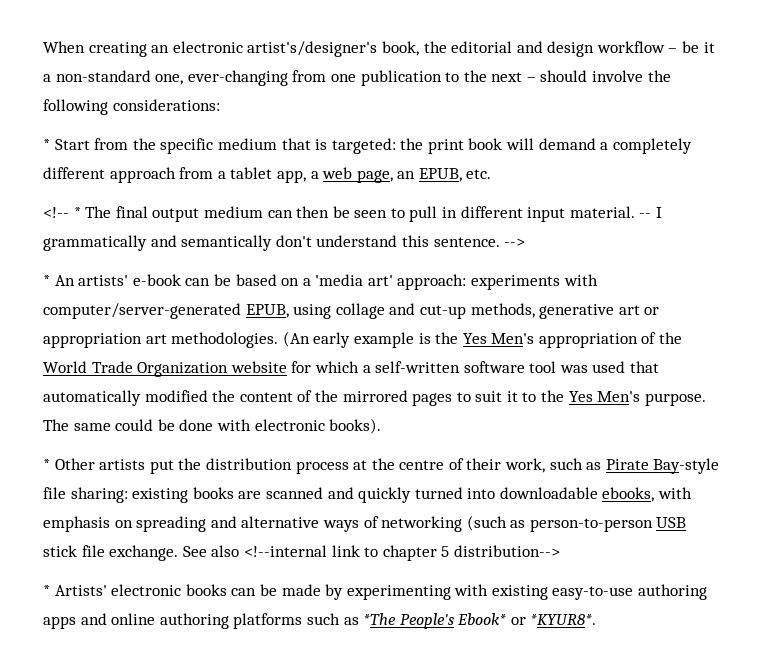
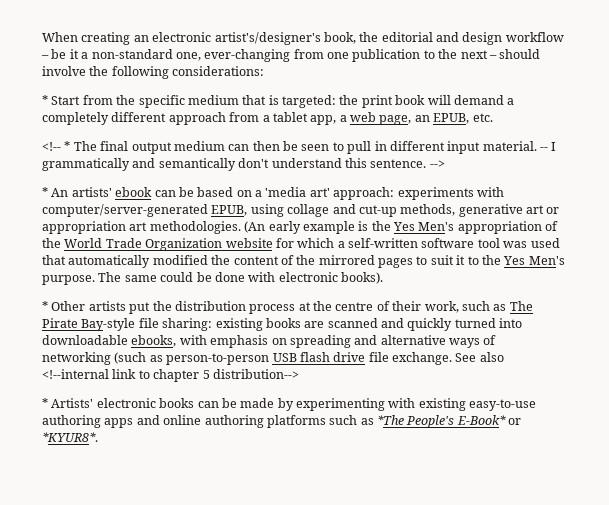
- * An artists' e-book can be based on a 'media art' approach: experiments with computer/server-generated EPUB, using collage and cut-up methods, generative art or appropriation art methodologies.
+ * An artists' ebook can be based on a 'media art' approach: experiments with computer/server-generated EPUB, using collage and cut-up methods, generative art or appropriation art methodologies.
- * Other artists put the distribution process at the centre of their work, such as Pirate Bay-style file sharing: existing books are scanned and quickly turned into downloadable ebooks, with emphasis on spreading and alternative ways of networking (such as person-to-person USB stick file exchange.
+ * Other artists put the distribution process at the centre of their work, such as The Pirate Bay-style file sharing: existing books are scanned and quickly turned into downloadable ebooks, with emphasis on spreading and alternative ways of networking (such as person-to-person USB flash drive file exchange.
- * Artists' electronic books can be made by experimenting with existing easy-to-use authoring apps and online authoring platforms such as *The People's Ebook* or *KYUR8*.
+ * Artists' electronic books can be made by experimenting with existing easy-to-use authoring apps and online authoring platforms such as *The People's E-Book* or *KYUR8*.

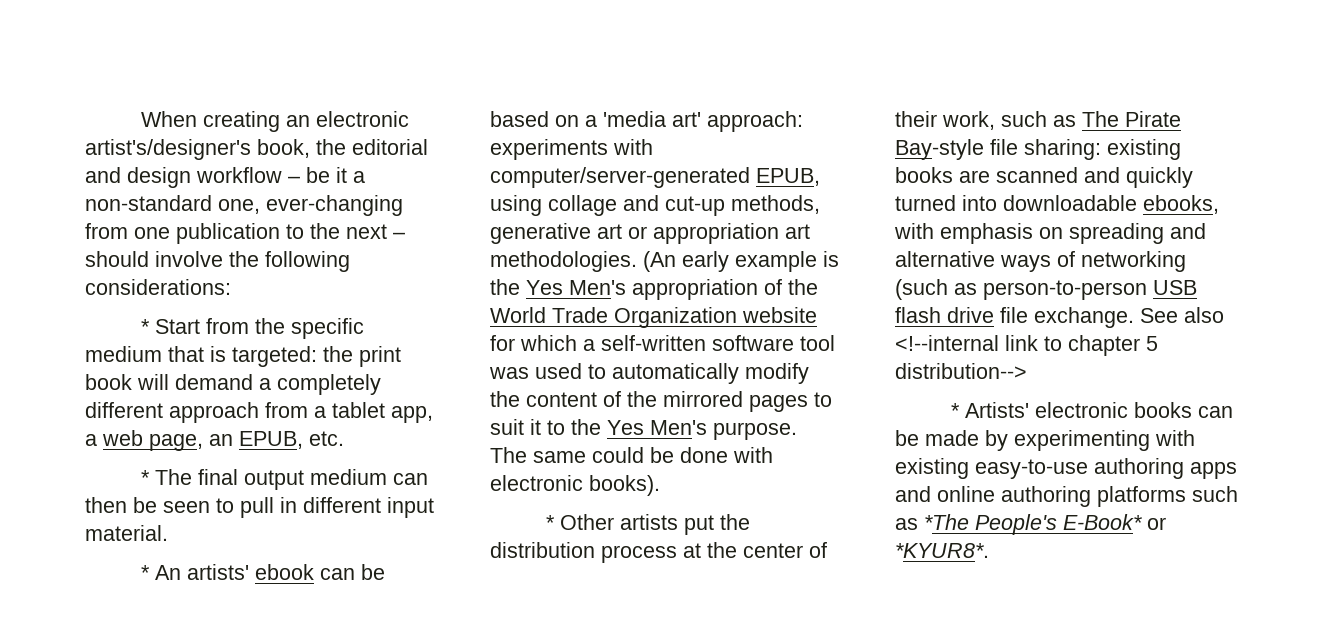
- <!-- * The final output medium can then be seen to pull in different input material. -- I grammatically and semantically don't understand this sentence. -->
+ * The final output medium can then be seen to pull in different input material.
- (An early example is the Yes Men's appropriation of the World Trade Organization website for which a self-written software tool was used that automatically modified the content of the mirrored pages to suit it to the Yes Men's purpose.
+ (An early example is the Yes Men's appropriation of the World Trade Organization website for which a self-written software tool was used to automatically modify the content of the mirrored pages to suit it to the Yes Men's purpose.
- * Other artists put the distribution process at the centre of their work, such as The Pirate Bay-style file sharing: existing books are scanned and quickly turned into downloadable ebooks, with emphasis on spreading and alternative ways of networking (such as person-to-person USB flash drive file exchange.
+ * Other artists put the distribution process at the center of their work, such as The Pirate Bay-style file sharing: existing books are scanned and quickly turned into downloadable ebooks, with emphasis on spreading and alternative ways of networking (such as person-to-person USB flash drive file exchange.

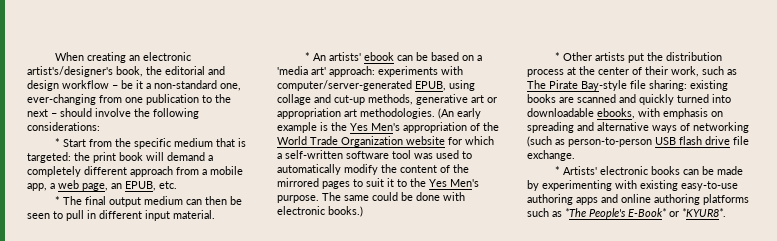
- * Start from the specific medium that is targeted: the print book will demand a completely different approach from a tablet app, a web page, an EPUB, etc.
+ * Start from the specific medium that is targeted: the print book will demand a completely different approach from a mobile app, a web page, an EPUB, etc.
- The same could be done with electronic books).
+ The same could be done with electronic books.)
- See also <!--internal link to chapter 5 distribution-->

